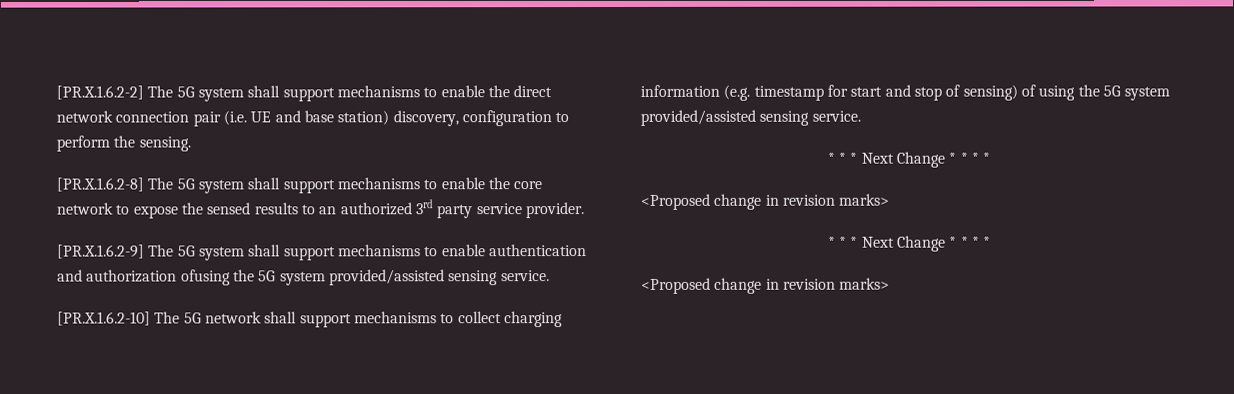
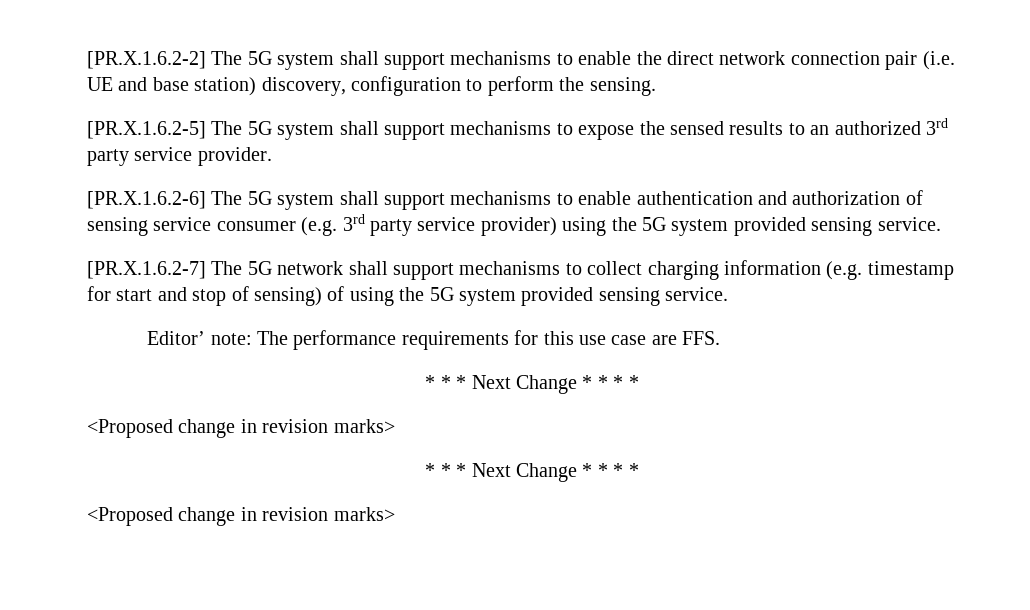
- [PR.X.1.6.2-8] The 5G system shall support mechanisms to enable the core network to expose the sensed results to an authorized 3rd party service provider.
+ [PR.X.1.6.2-5] The 5G system shall support mechanisms to expose the sensed results to an authorized 3rd party service provider.
- [PR.X.1.6.2-9] The 5G system shall support mechanisms to enable authentication and authorization ofusing the 5G system provided/assisted sensing service.
- [PR.X.1.6.2-10] The 5G network shall support mechanisms to collect charging information (e.g. timestamp for start and stop of sensing) of using the 5G system provided/assisted sensing service.
+ [PR.X.1.6.2-6] The 5G system shall support mechanisms to enable authentication and authorization of sensing service consumer (e.g. 3rd party service provider) using the 5G system provided sensing service.
+ [PR.X.1.6.2-7] The 5G network shall support mechanisms to collect charging information (e.g. timestamp for start and stop of sensing) of using the 5G system provided sensing service.
+ Editor’ note: The performance requirements for this use case are FFS.

